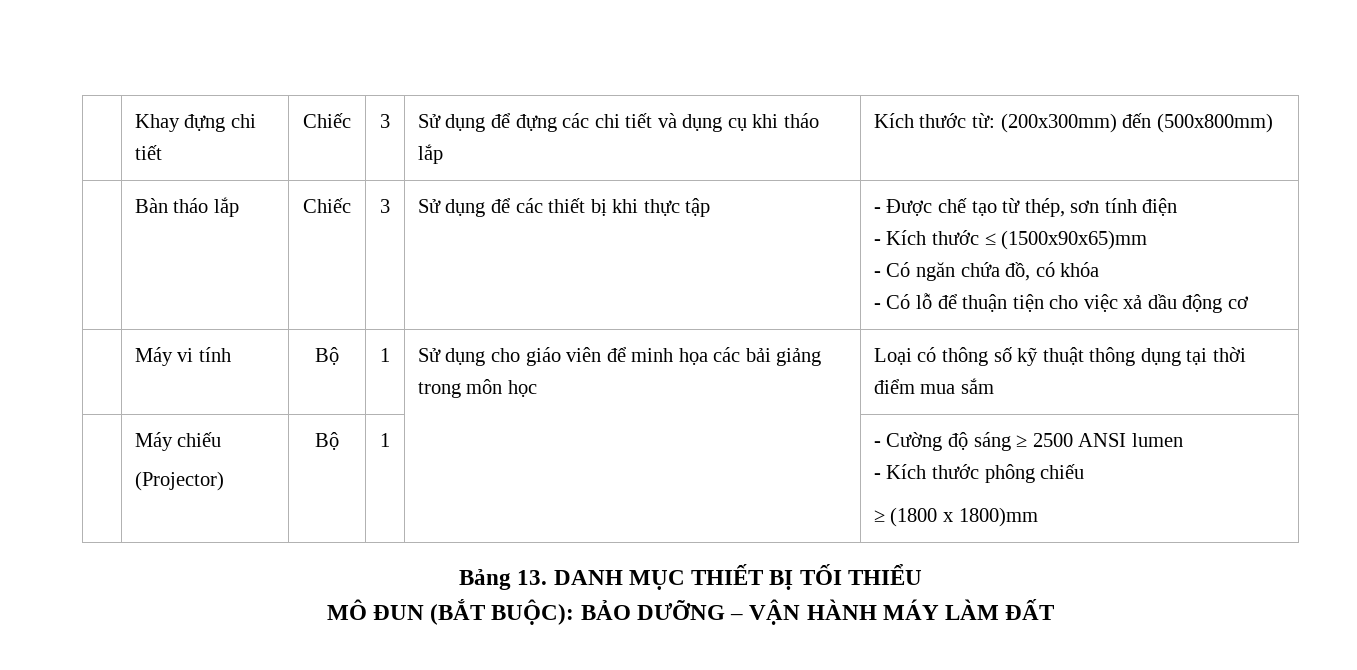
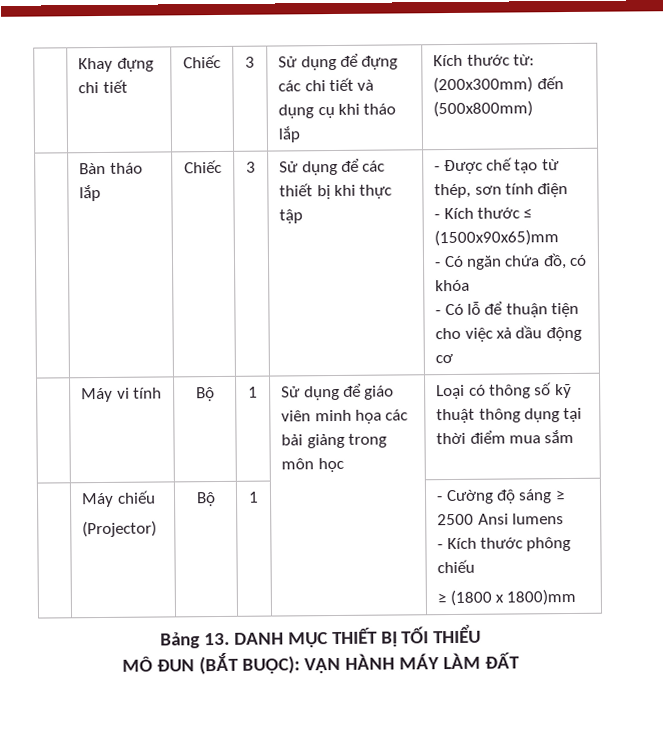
- | Máy vi tính | Bộ | 1 | Sử dụng cho giáo viên để minh họa các bải giảng trong môn học | Loại có thông số kỹ thuật thông dụng tại thời điểm mua sắm
+ | Máy vi tính | Bộ | 1 | Sử dụng để giáo viên minh họa các bải giảng trong môn học | Loại có thông số kỹ thuật thông dụng tại thời điểm mua sắm
  | Máy chiếu
- (Projector) | Bộ | 1 | | - Cường độ sáng ≥ 2500 ANSI lumen
+ (Projector) | Bộ | 1 | | - Cường độ sáng ≥ 2500 Ansi lumens
- MÔ ĐUN (BẮT BUỘC): BẢO DƯỠNG – VẬN HÀNH MÁY LÀM ĐẤT
+ MÔ ĐUN (BẮT BUỘC): VẬN HÀNH MÁY LÀM ĐẤT

